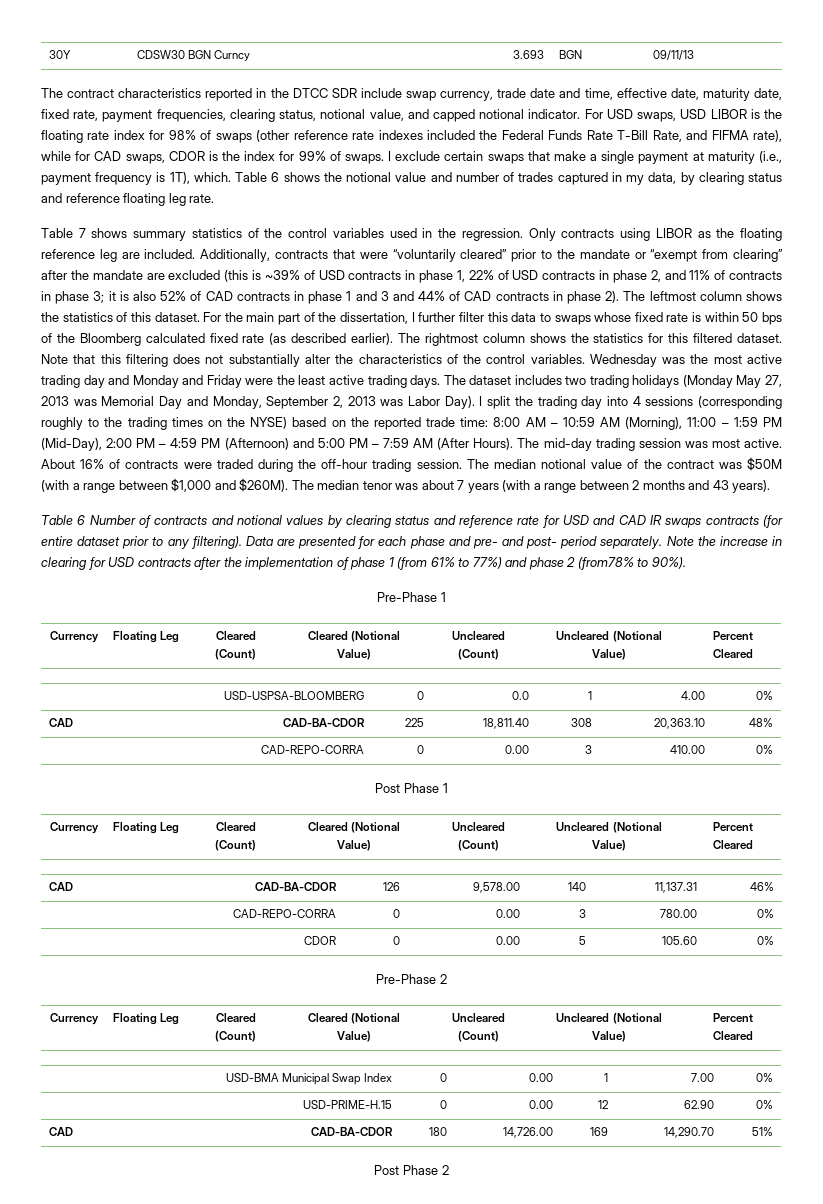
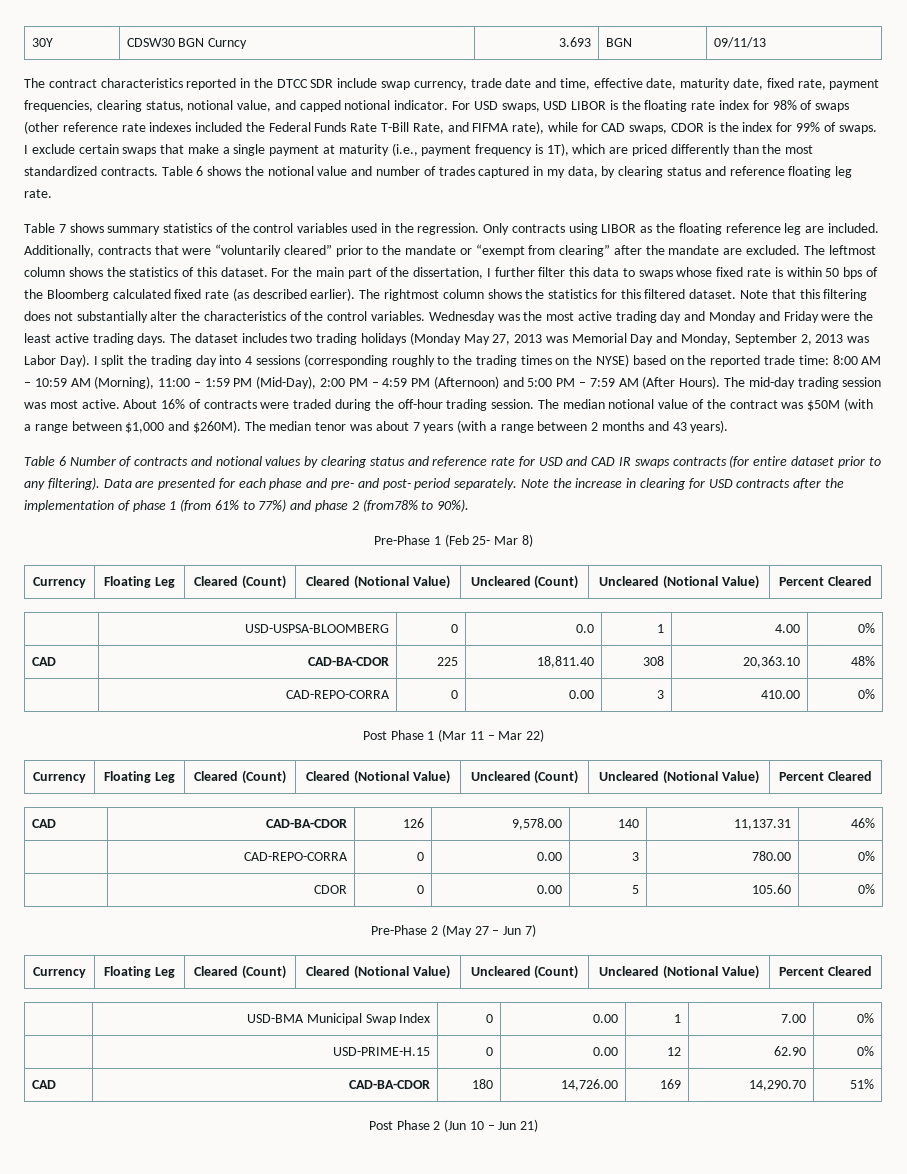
- I exclude certain swaps that make a single payment at maturity (i.e., payment frequency is 1T), which.
+ I exclude certain swaps that make a single payment at maturity (i.e., payment frequency is 1T), which are priced differently than the most standardized contracts.
- Additionally, contracts that were “voluntarily cleared” prior to the mandate or “exempt from clearing” after the mandate are excluded (this is ~39% of USD contracts in phase 1, 22% of USD contracts in phase 2, and 11% of contracts in phase 3; it is also 52% of CAD contracts in phase 1 and 3 and 44% of CAD contracts in phase 2).
+ Additionally, contracts that were “voluntarily cleared” prior to the mandate or “exempt from clearing” after the mandate are excluded.
- Pre-Phase 1
+ Pre-Phase 1 (Feb 25- Mar 8)
- Post Phase 1
+ Post Phase 1 (Mar 11 – Mar 22)
- Pre-Phase 2
+ Pre-Phase 2 (May 27 – Jun 7)
- Post Phase 2
+ Post Phase 2 (Jun 10 – Jun 21)

